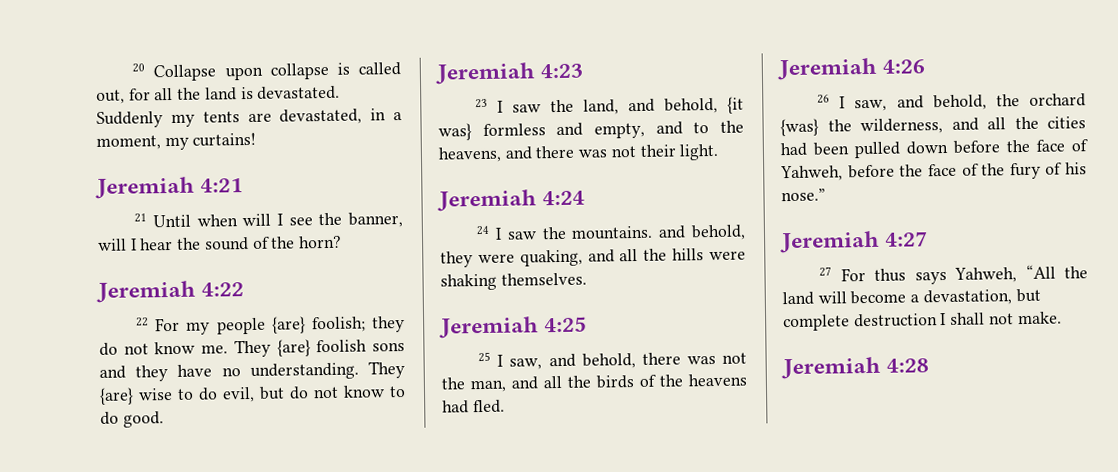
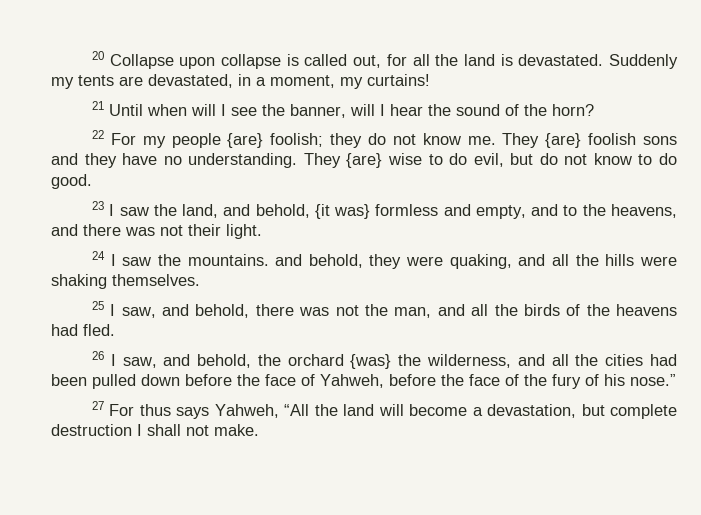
- Jeremiah 4:21
- Jeremiah 4:22
- Jeremiah 4:23
- Jeremiah 4:24
- Jeremiah 4:25
- Jeremiah 4:26
- Jeremiah 4:27
- Jeremiah 4:28

